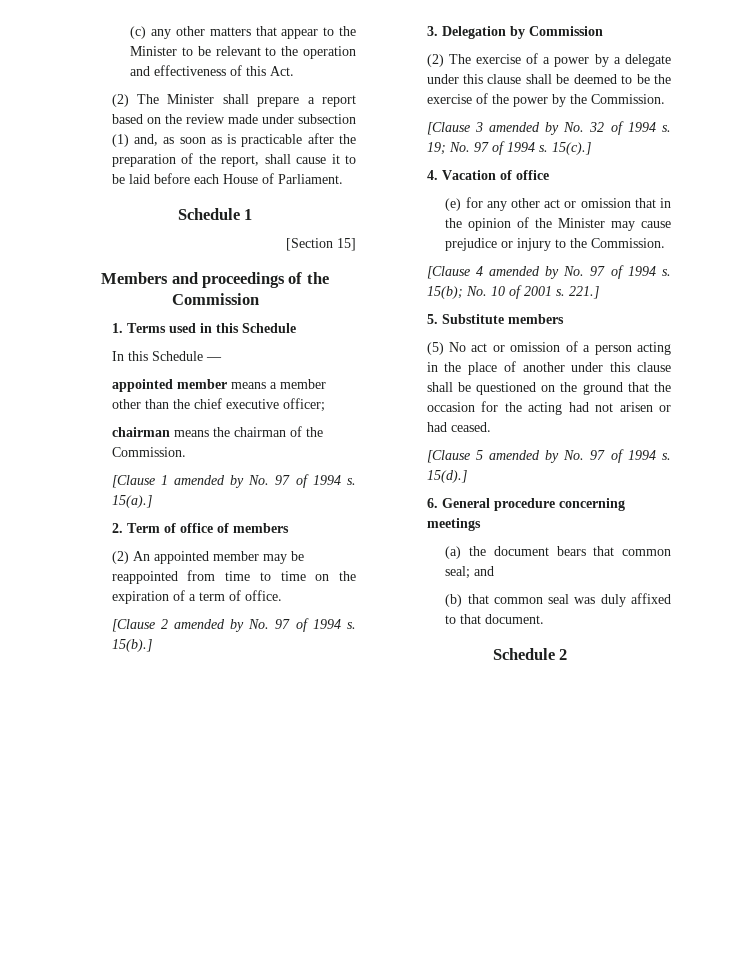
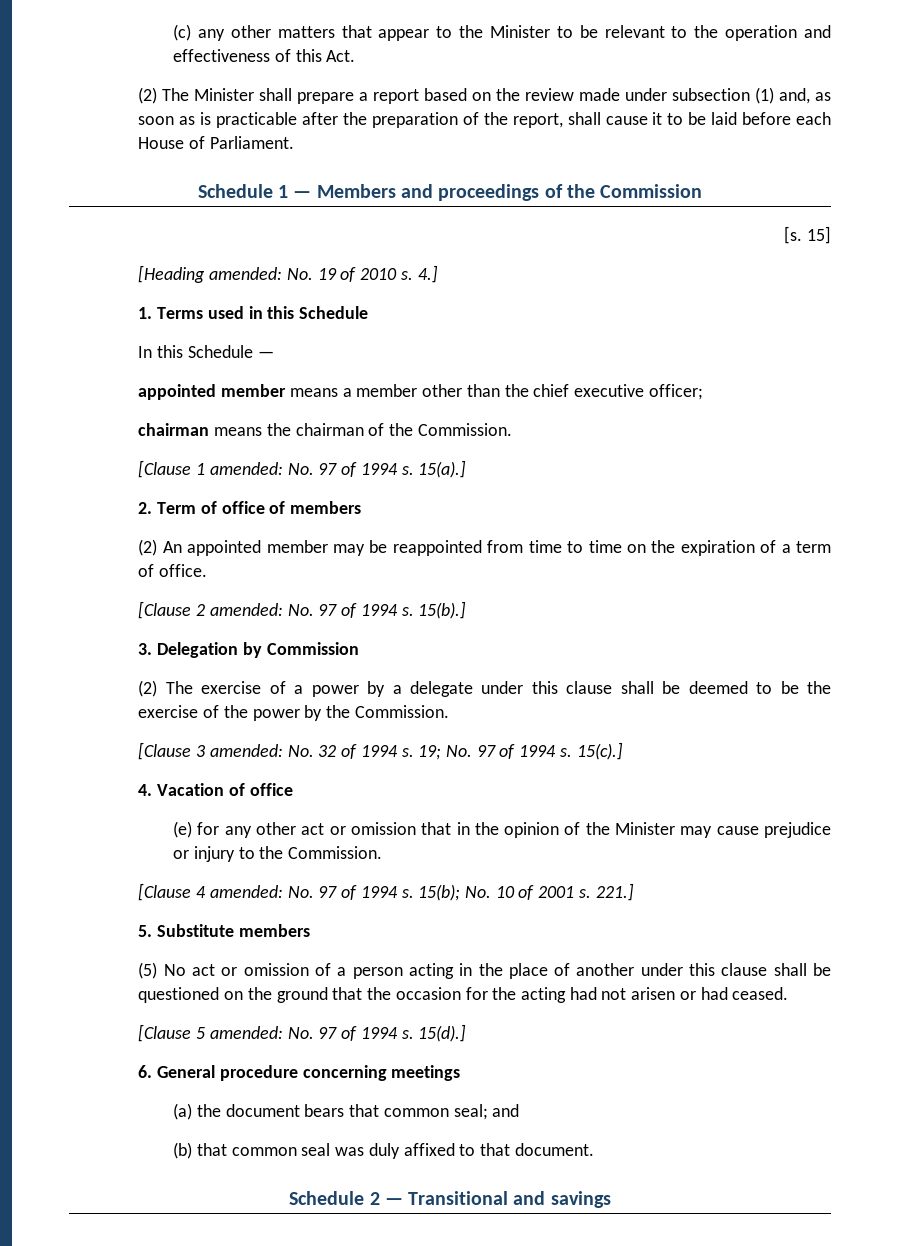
- Schedule 1
- [Section 15]
- Members and proceedings of the Commission
+ Schedule 1 — Members and proceedings of the Commission
+ [s. 15]
+ [Heading amended: No. 19 of 2010 s. 4.]
- [Clause 1 amended by No. 97 of 1994 s.
+ [Clause 1 amended: No. 97 of 1994 s.
- [Clause 2 amended by No. 97 of 1994 s.
+ [Clause 2 amended: No. 97 of 1994 s.
- [Clause 3 amended by No. 32 of 1994 s.
+ [Clause 3 amended: No. 32 of 1994 s.
- [Clause 4 amended by No. 97 of 1994 s.
+ [Clause 4 amended: No. 97 of 1994 s.
- [Clause 5 amended by No. 97 of 1994 s.
+ [Clause 5 amended: No. 97 of 1994 s.
- Schedule 2
+ Schedule 2 — Transitional and savings

